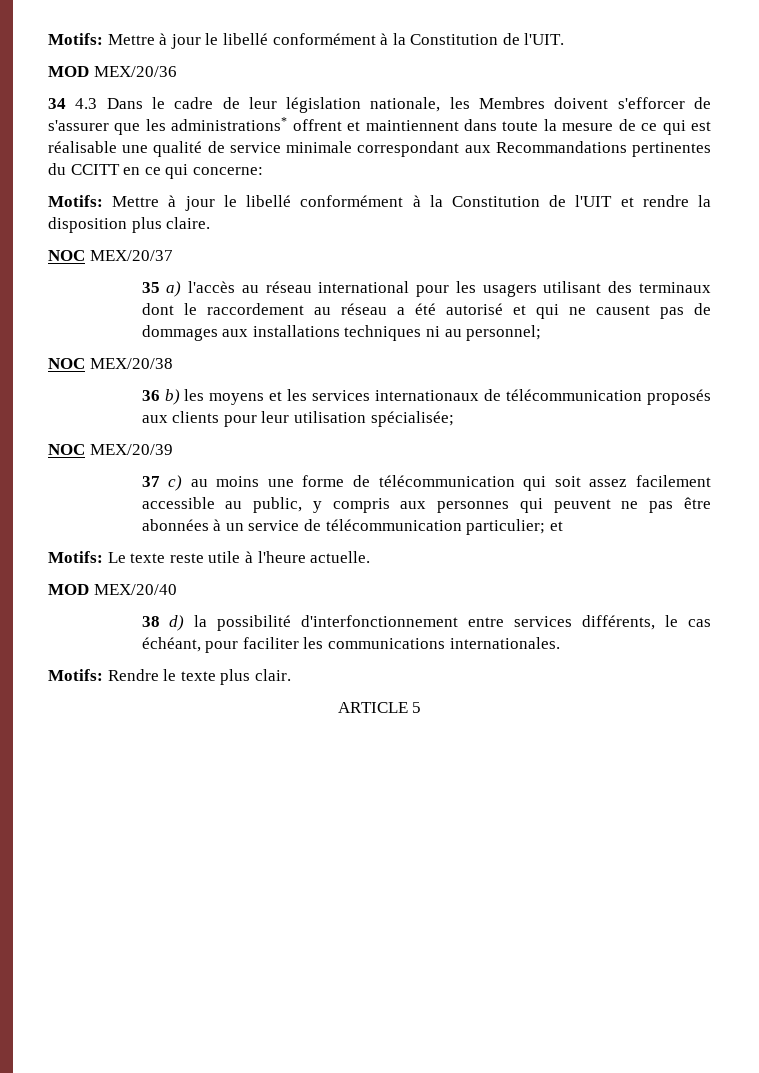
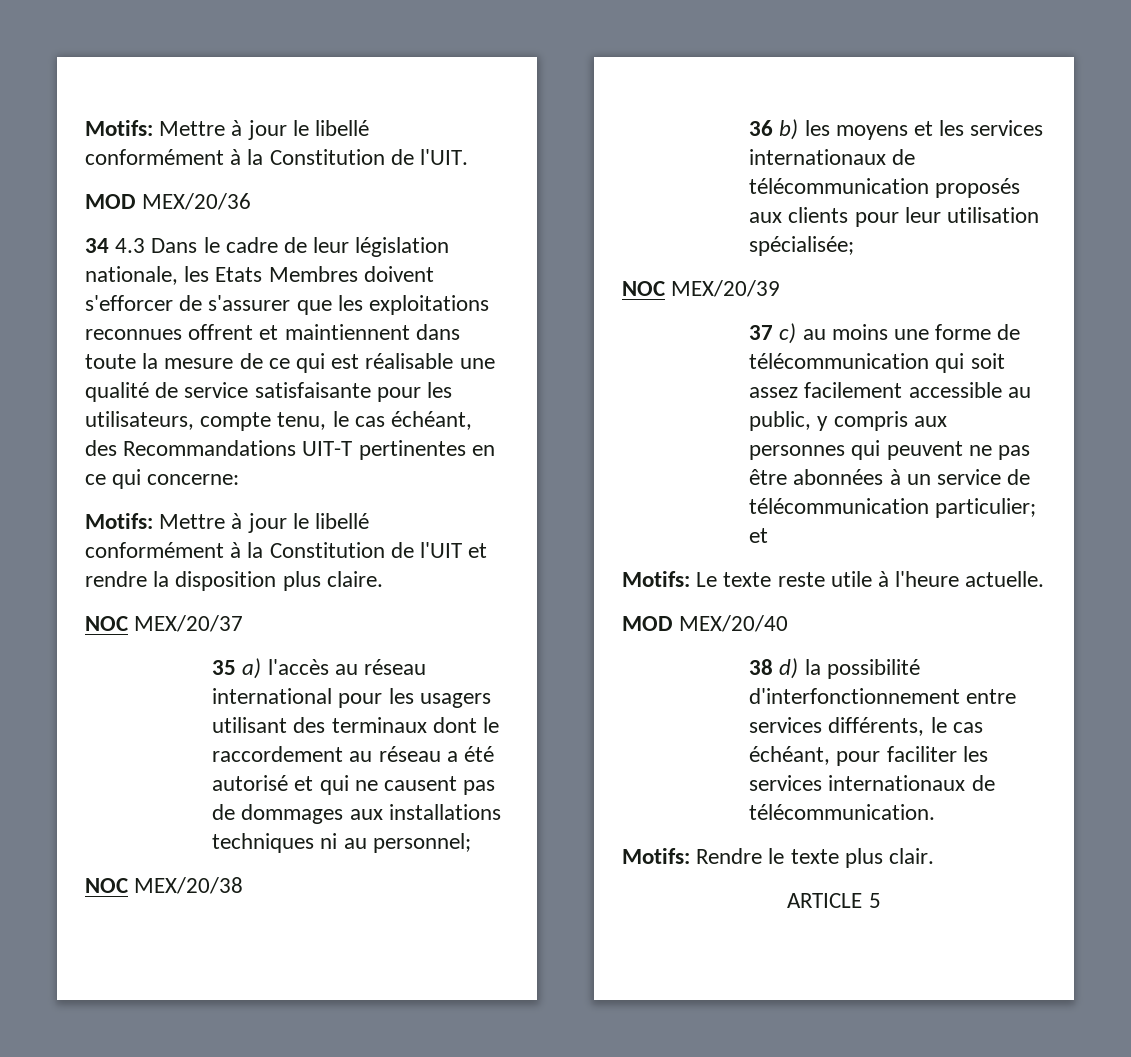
- 34 4.3 Dans le cadre de leur législation nationale, les Membres doivent s'efforcer de s'assurer que les administrations* offrent et maintiennent dans toute la mesure de ce qui est réalisable une qualité de service minimale correspondant aux Recommandations pertinentes du CCITT en ce qui concerne:
+ 34 4.3 Dans le cadre de leur législation nationale, les Etats Membres doivent s'efforcer de s'assurer que les exploitations reconnues offrent et maintiennent dans toute la mesure de ce qui est réalisable une qualité de service satisfaisante pour les utilisateurs, compte tenu, le cas échéant, des Recommandations UIT-T pertinentes en ce qui concerne:
- 38 d) la possibilité d'interfonctionnement entre services différents, le cas échéant, pour faciliter les communications internationales.
+ 38 d) la possibilité d'interfonctionnement entre services différents, le cas échéant, pour faciliter les services internationaux de télécommunication.

